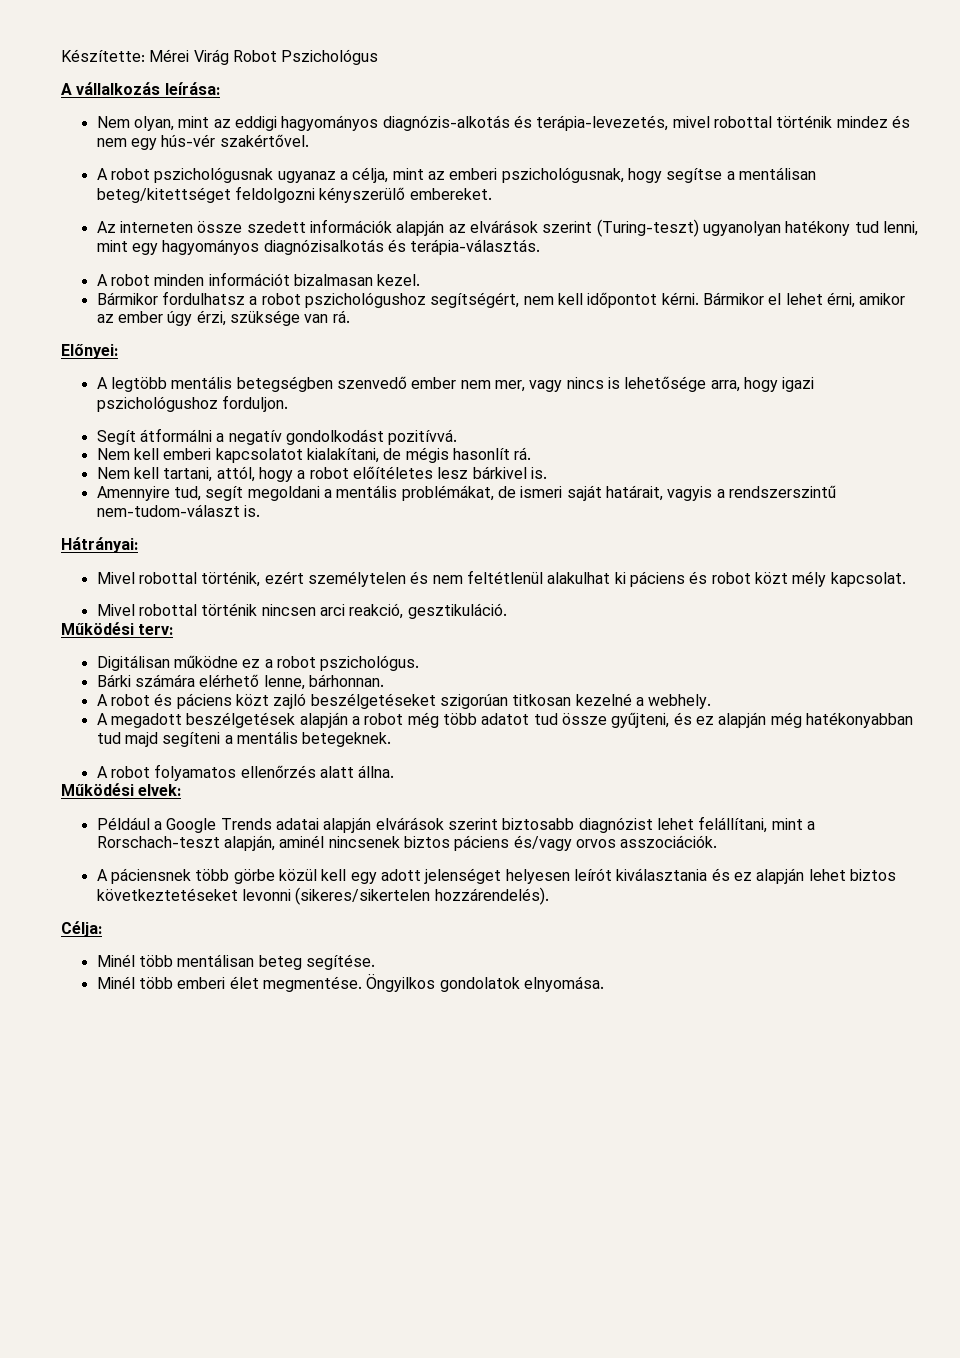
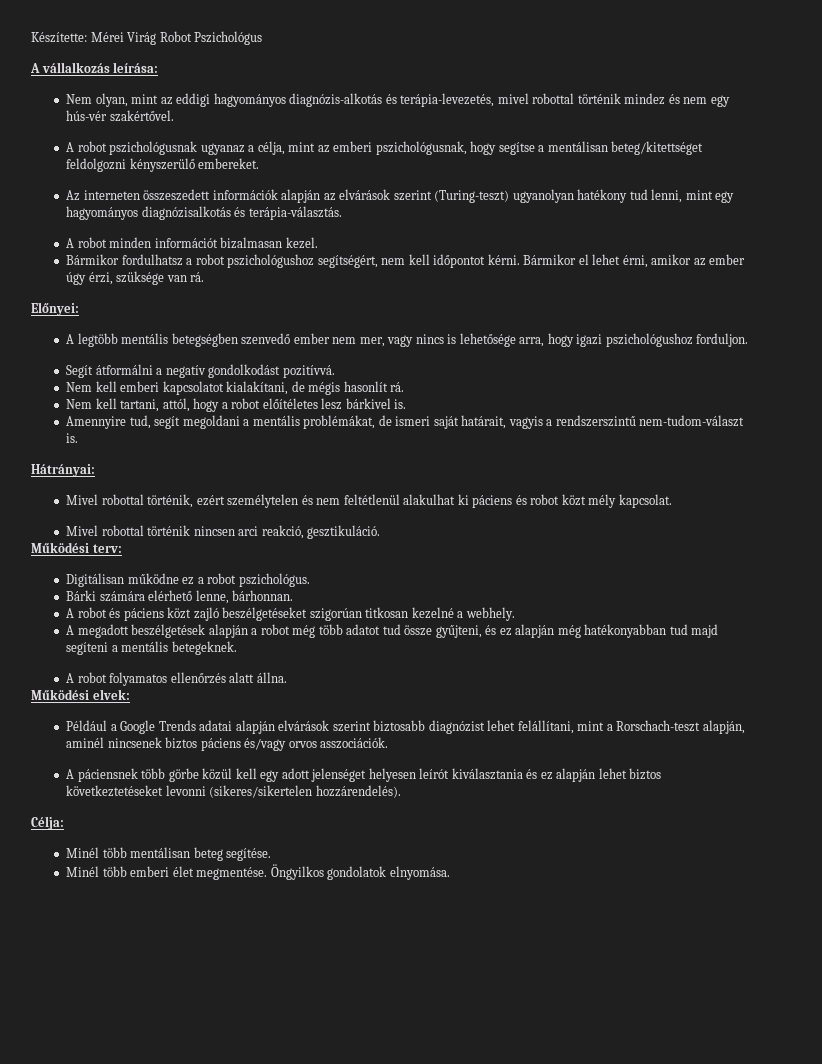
- Az interneten össze szedett információk alapján az elvárások szerint (Turing-teszt) ugyanolyan hatékony tud lenni, mint egy hagyományos diagnózisalkotás és terápia-választás.
+ Az interneten összeszedett információk alapján az elvárások szerint (Turing-teszt) ugyanolyan hatékony tud lenni, mint egy hagyományos diagnózisalkotás és terápia-választás.

